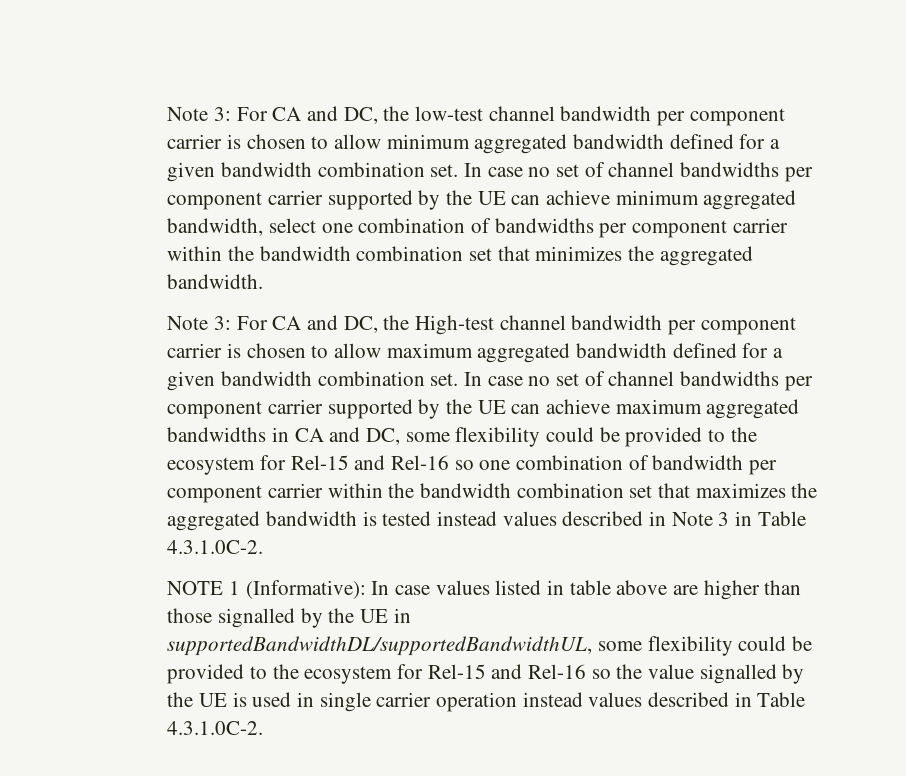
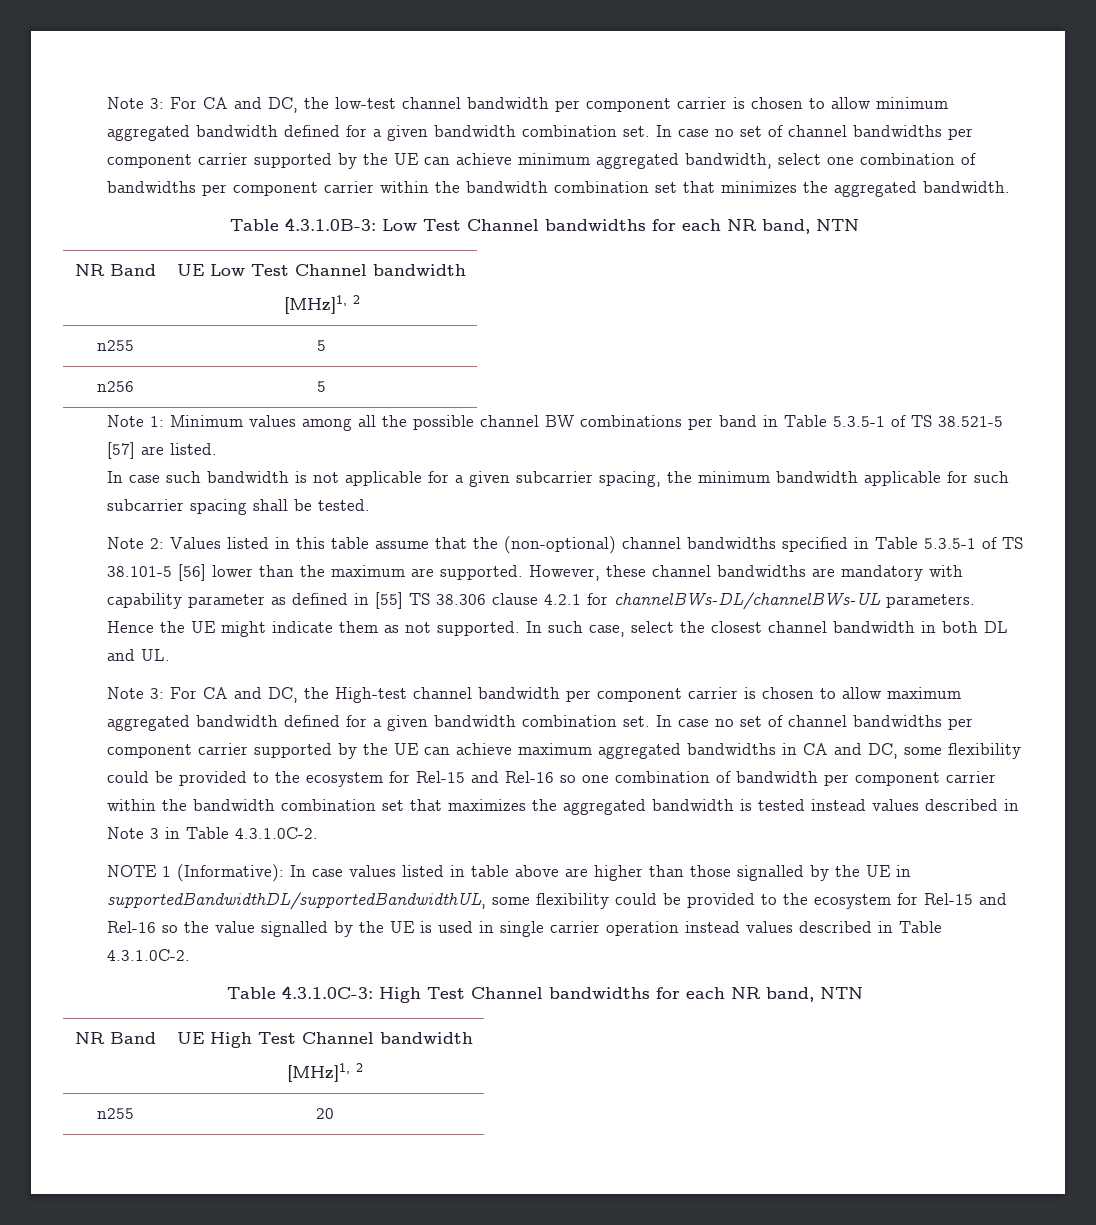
+ Table 4.3.1.0B-3: Low Test Channel bandwidths for each NR band, NTN
+ NR Band | UE Low Test Channel bandwidth
+ [MHz]1, 2
+ n255 | 5
+ n256 | 5
+ Note 1: Minimum values among all the possible channel BW combinations per band in Table 5.3.5-1 of TS 38.521-5 [57] are listed.
+ In case such bandwidth is not applicable for a given subcarrier spacing, the minimum bandwidth applicable for such subcarrier spacing shall be tested.
+ Note 2: Values listed in this table assume that the (non-optional) channel bandwidths specified in Table 5.3.5-1 of TS 38.101-5 [56] lower than the maximum are supported. However, these channel bandwidths are mandatory with capability parameter as defined in [55] TS 38.306 clause 4.2.1 for channelBWs-DL/channelBWs-UL parameters. Hence the UE might indicate them as not supported. In such case, select the closest channel bandwidth in both DL and UL.
+ Table 4.3.1.0C-3: High Test Channel bandwidths for each NR band, NTN
+ NR Band | UE High Test Channel bandwidth
+ [MHz]1, 2
+ n255 | 20

